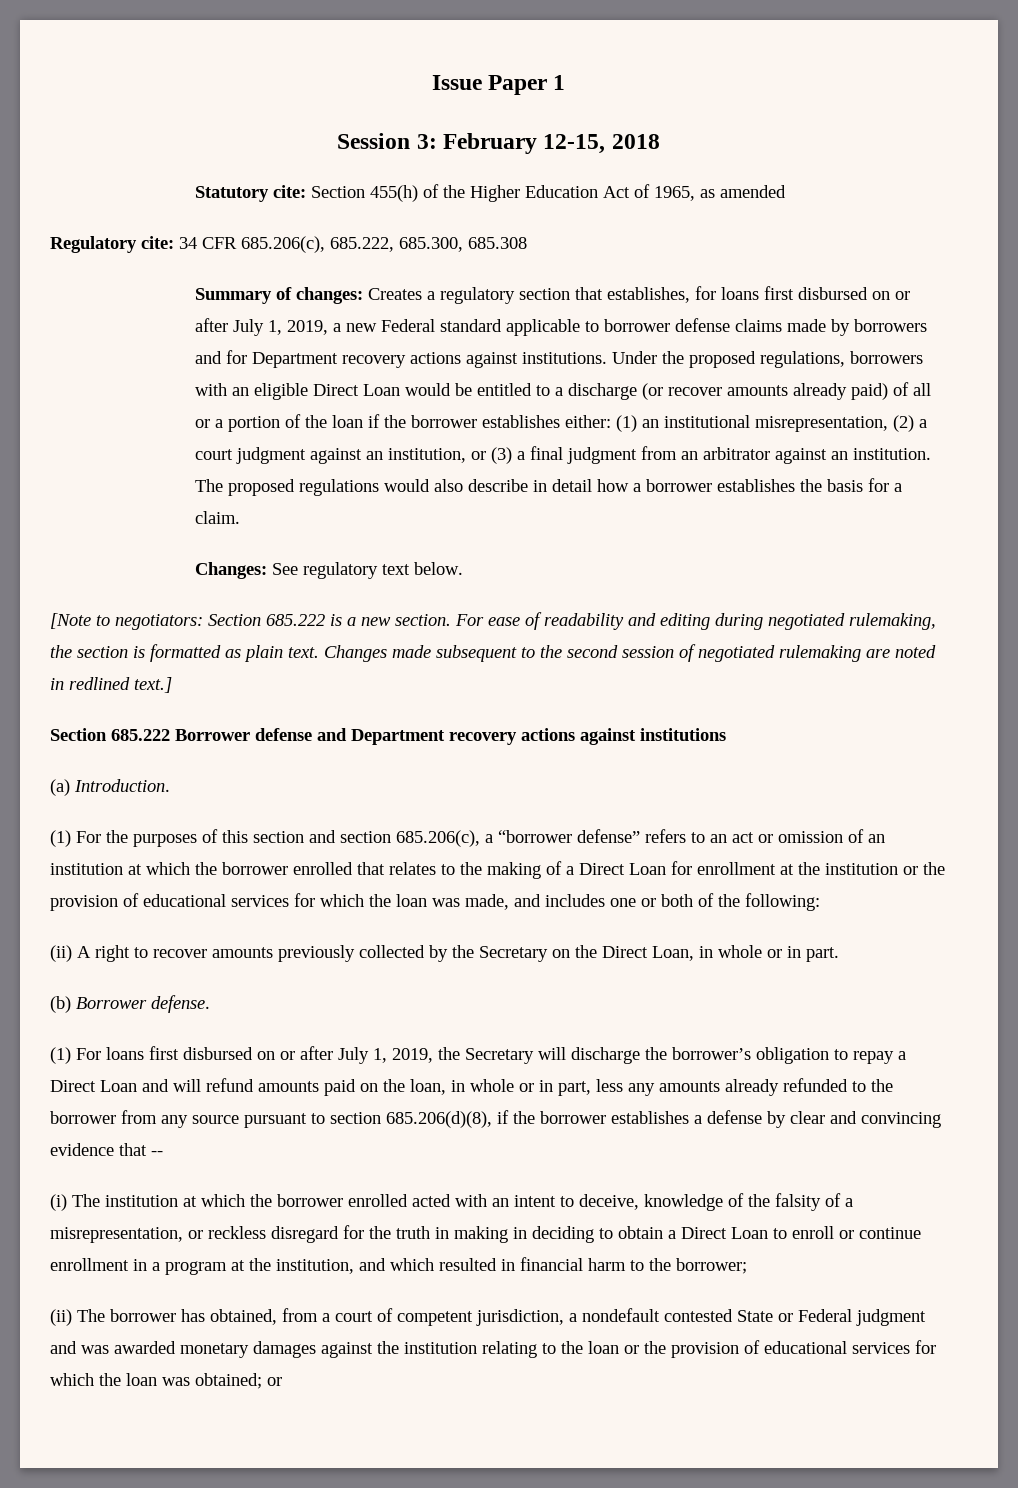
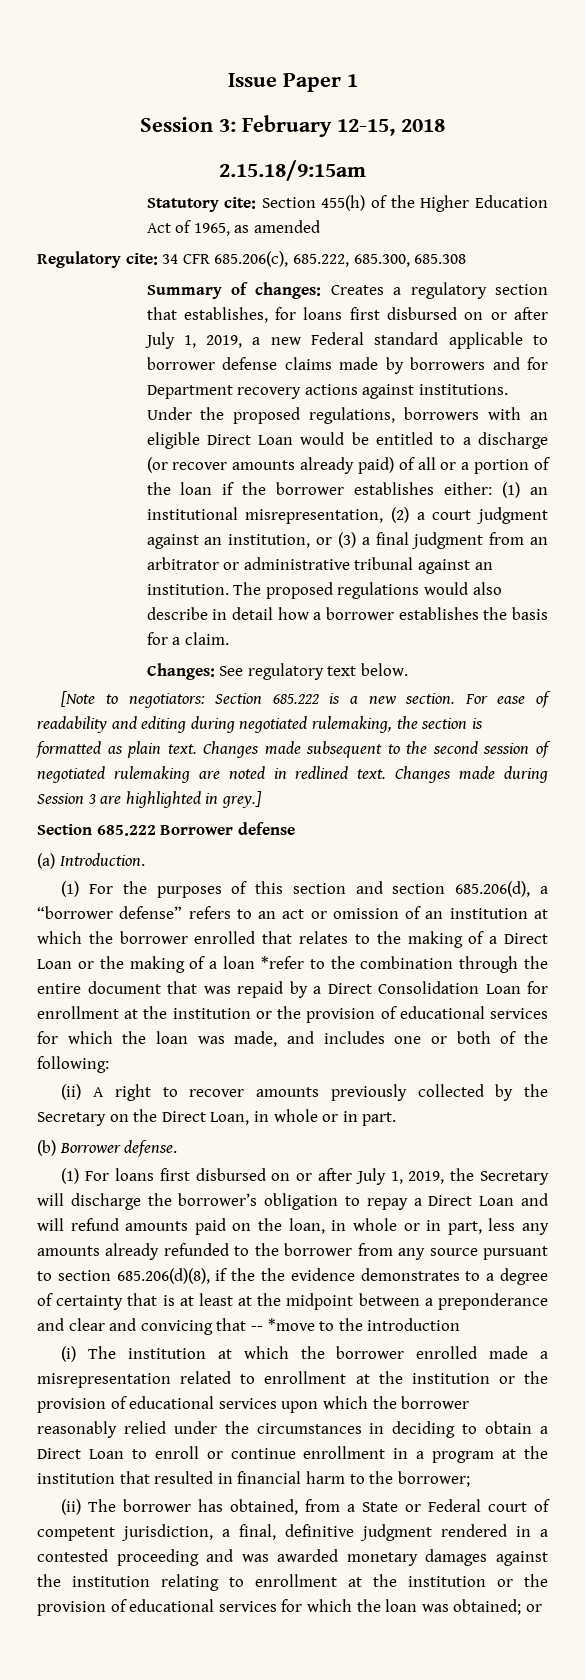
+ 2.15.18/9:15am
- Under the proposed regulations, borrowers with an eligible Direct Loan would be entitled to a discharge (or recover amounts already paid) of all or a portion of the loan if the borrower establishes either: (1) an institutional misrepresentation, (2) a court judgment against an institution, or (3) a final judgment from an arbitrator against an institution.
+ Under the proposed regulations, borrowers with an eligible Direct Loan would be entitled to a discharge (or recover amounts already paid) of all or a portion of the loan if the borrower establishes either: (1) an institutional misrepresentation, (2) a court judgment against an institution, or (3) a final judgment from an arbitrator or administrative tribunal against an institution.
- Changes made subsequent to the second session of negotiated rulemaking are noted in redlined text.]
- Section 685.222 Borrower defense and Department recovery actions against institutions
+ Changes made subsequent to the second session of negotiated rulemaking are noted in redlined text. Changes made during Session 3 are highlighted in grey.]
+ Section 685.222 Borrower defense
- (1) For the purposes of this section and section 685.206(c), a “borrower defense” refers to an act or omission of an institution at which the borrower enrolled that relates to the making of a Direct Loan for enrollment at the institution or the provision of educational services for which the loan was made, and includes one or both of the following:
+ (1) For the purposes of this section and section 685.206(d), a “borrower defense” refers to an act or omission of an institution at which the borrower enrolled that relates to the making of a Direct Loan or the making of a loan *refer to the combination through the entire document that was repaid by a Direct Consolidation Loan for enrollment at the institution or the provision of educational services for which the loan was made, and includes one or both of the following:
- (1) For loans first disbursed on or after July 1, 2019, the Secretary will discharge the borrower’s obligation to repay a Direct Loan and will refund amounts paid on the loan, in whole or in part, less any amounts already refunded to the borrower from any source pursuant to section 685.206(d)(8), if the borrower establishes a defense by clear and convincing evidence that --
+ (1) For loans first disbursed on or after July 1, 2019, the Secretary will discharge the borrower’s obligation to repay a Direct Loan and will refund amounts paid on the loan, in whole or in part, less any amounts already refunded to the borrower from any source pursuant to section 685.206(d)(8), if the the evidence demonstrates to a degree of certainty that is at least at the midpoint between a preponderance and clear and convicing that -- *move to the introduction
- (i) The institution at which the borrower enrolled acted with an intent to deceive, knowledge of the falsity of a misrepresentation, or reckless disregard for the truth in making in deciding to obtain a Direct Loan to enroll or continue enrollment in a program at the institution, and which resulted in financial harm to the borrower;
+ (i) The institution at which the borrower enrolled made a misrepresentation related to enrollment at the institution or the provision of educational services upon which the borrower reasonably relied under the circumstances in deciding to obtain a Direct Loan to enroll or continue enrollment in a program at the institution that resulted in financial harm to the borrower;
- (ii) The borrower has obtained, from a court of competent jurisdiction, a nondefault contested State or Federal judgment and was awarded monetary damages against the institution relating to the loan or the provision of educational services for which the loan was obtained; or
+ (ii) The borrower has obtained, from a State or Federal court of competent jurisdiction, a final, definitive judgment rendered in a contested proceeding and was awarded monetary damages against the institution relating to enrollment at the institution or the provision of educational services for which the loan was obtained; or

